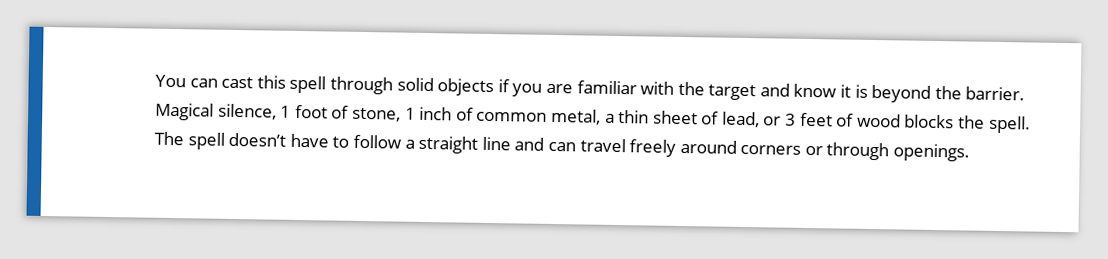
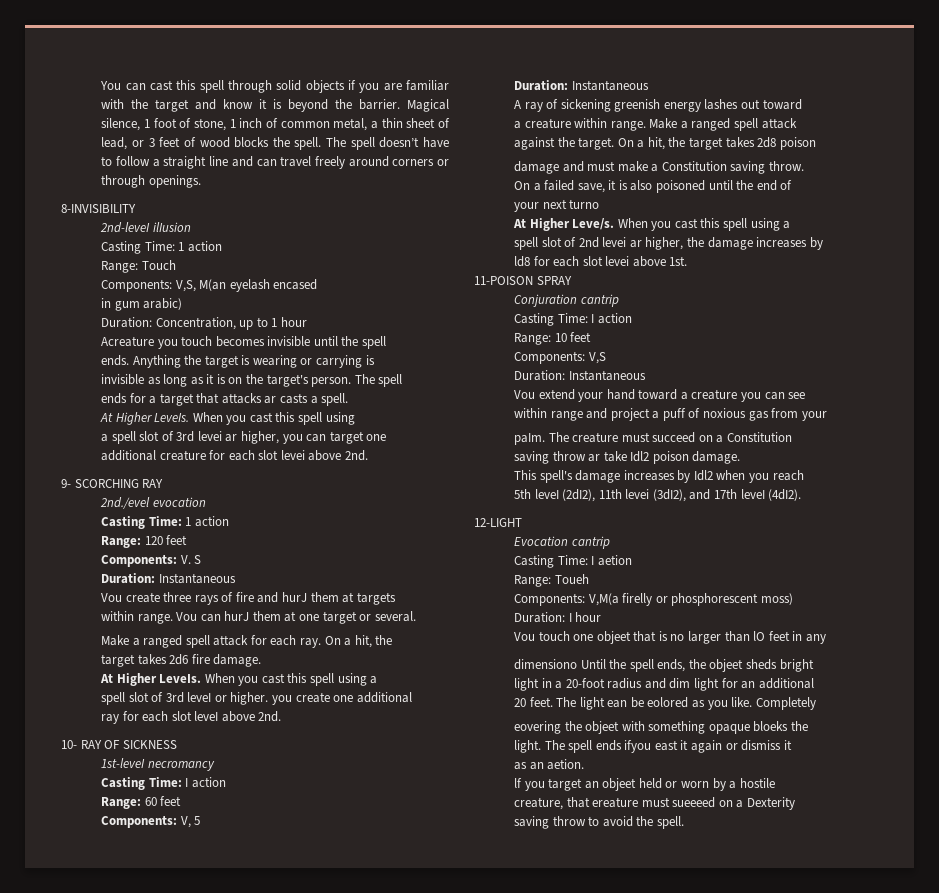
+ 8-INVISIBILITY
+ 2nd-leveI ilIusion
+ Casting Time: 1 action
+ Range: Touch
+ Components: V,S, M(an eyelash encased
+ in gum arabic)
+ Duration: Concentration, up to 1 hour
+ Acreature you touch becomes invisible until the spell
+ ends. Anything the target is wearing or carrying is
+ invisible as long as it is on the target's person. The spell
+ ends for a target that attacks ar casts a spell.
+ At Higher LeveIs. When you cast this spell using
+ a spell slot of 3rd levei ar higher, you can target one
+ additional creature for each slot levei above 2nd.
+ 9- SCORCHING RAY
+ 2nd./evel evocation
+ Casting Time: 1 action
+ Range: 120 feet
+ Components: V. S
+ Duration: Instantaneous
+ Vou create three rays of fire and hurJ them at targets
+ within range. Vou can hurJ them at one target or several.
+ Make a ranged spell attack for each ray. On a hit, the
+ target takes 2d6 fire damage.
+ At Higher LeveIs. When you cast this spell using a
+ spell slot of 3rd leveI or higher. you create one additional
+ ray for each slot leveI above 2nd.
+ 10- RAY OF SICKNESS
+ 1st-leveI necromancy
+ Casting Time: I action
+ Range: 60 feet
+ Components: V, 5
+ Duration: Instantaneous
+ A ray of sickening greenish energy lashes out toward
+ a creature within range. Make a ranged spell attack
+ against the target. On a hit, the target takes 2d8 poison
+ damage and must make a Constitution saving throw.
+ On a failed save, it is also poisoned until the end of
+ your next turno
+ At Higher Leve/s. When you cast this spell using a
+ spell slot of 2nd levei ar higher, the damage increases by
+ ld8 for each slot levei above 1st.
+ 11-POISON SPRAY
+ Conjuration cantrip
+ Casting Time: I action
+ Range: 10 feet
+ Components: V,S
+ Duration: Instantaneous
+ Vou extend your hand toward a creature you can see
+ within range and project a puff of noxious gas from your
+ paIm. The creature must succeed on a Constitution
+ saving throw ar take Idl2 poison damage.
+ This spell's damage increases by Idl2 when you reach
+ 5th leveI (2dI2), 11th levei (3dI2), and 17th leveI (4dI2).
+ 12-LIGHT
+ Evocation cantrip
+ Casting Time: I aetion
+ Range: Toueh
+ Components: V,M(a firelly or phosphorescent moss)
+ Duration: I hour
+ Vou touch one objeet that is no larger than lO feet in any
+ dimensiono Until the spell ends, the objeet sheds bright
+ light in a 20-foot radius and dim light for an additional
+ 20 feet. The light ean be eolored as you like. Completely
+ eovering the objeet with something opaque bloeks the
+ light. The spell ends ifyou east it again or dismiss it
+ as an aetion.
+ lf you target an objeet held or worn by a hostile
+ creature, that ereature must sueeeed on a Dexterity
+ saving throw to avoid the spell.

